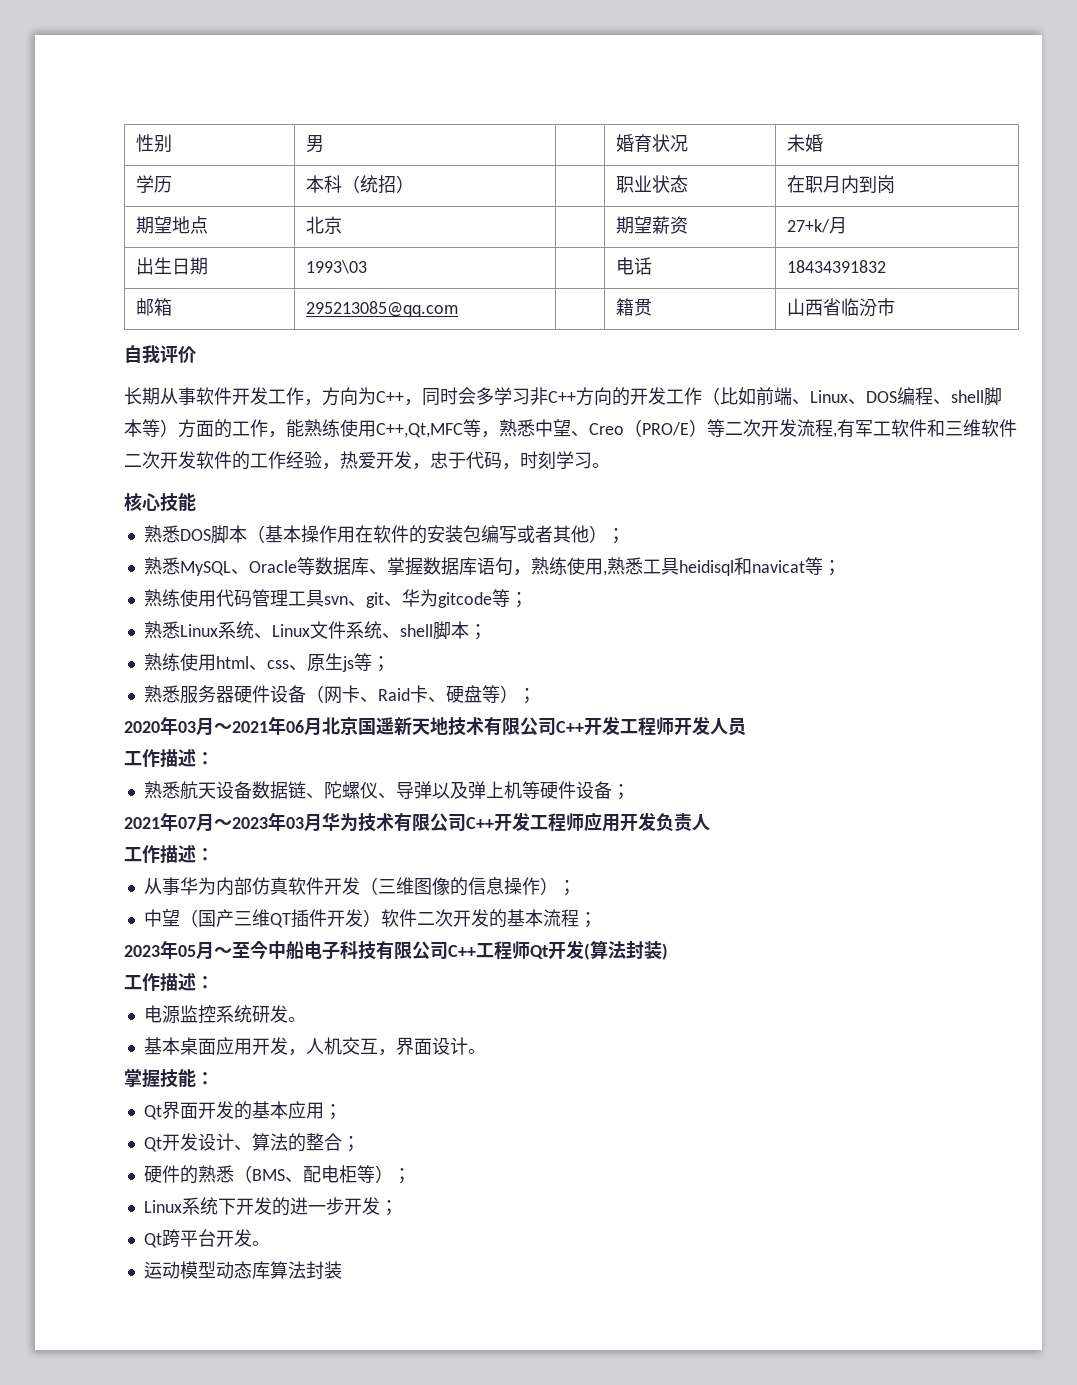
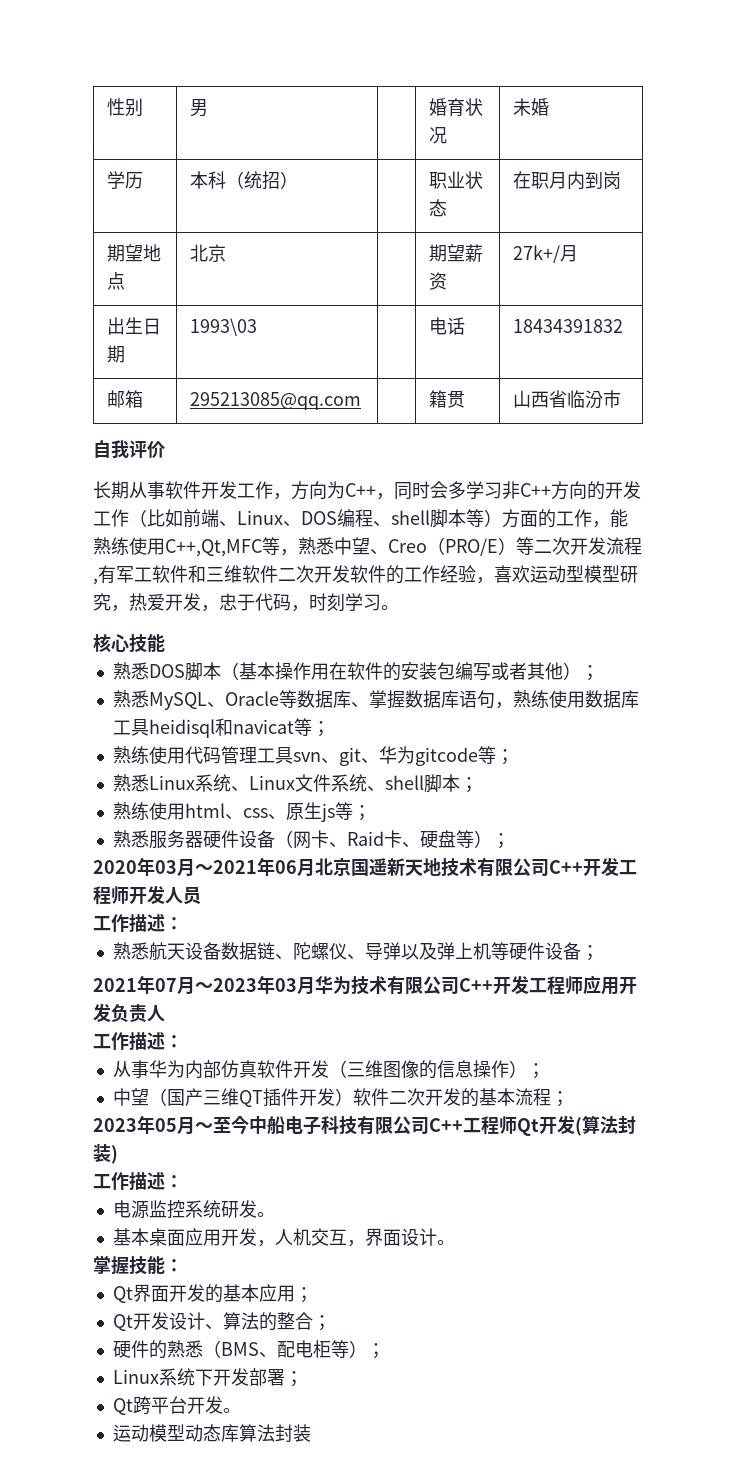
- 期望地点 | 北京 | | 期望薪资 | 27+k/月
+ 期望地点 | 北京 | | 期望薪资 | 27k+/月
- 长期从事软件开发工作，方向为C++，同时会多学习非C++方向的开发工作（比如前端、Linux、DOS编程、shell脚本等）方面的工作，能熟练使用C++,Qt,MFC等，熟悉中望、Creo（PRO/E）等二次开发流程,有军工软件和三维软件二次开发软件的工作经验，热爱开发，忠于代码，时刻学习。
+ 长期从事软件开发工作，方向为C++，同时会多学习非C++方向的开发工作（比如前端、Linux、DOS编程、shell脚本等）方面的工作，能熟练使用C++,Qt,MFC等，熟悉中望、Creo（PRO/E）等二次开发流程,有军工软件和三维软件二次开发软件的工作经验，喜欢运动型模型研究，热爱开发，忠于代码，时刻学习。
- 熟悉MySQL、Oracle等数据库、掌握数据库语句，熟练使用,熟悉工具heidisql和navicat等；
+ 熟悉MySQL、Oracle等数据库、掌握数据库语句，熟练使用数据库工具heidisql和navicat等；
- Linux系统下开发的进一步开发；
+ Linux系统下开发部署；

